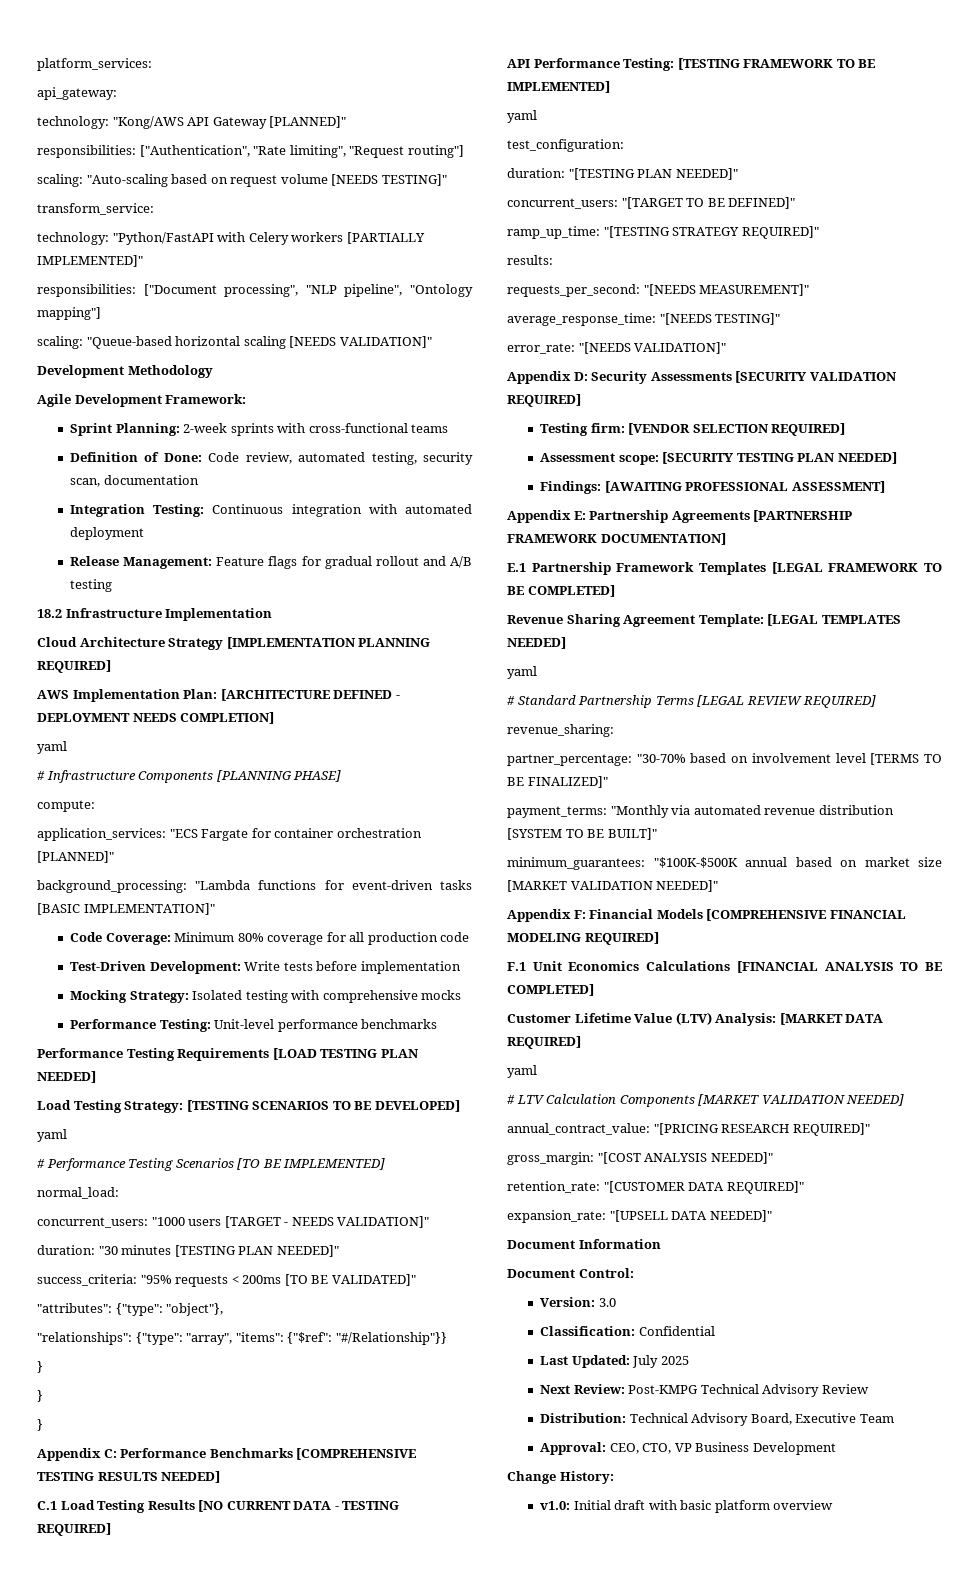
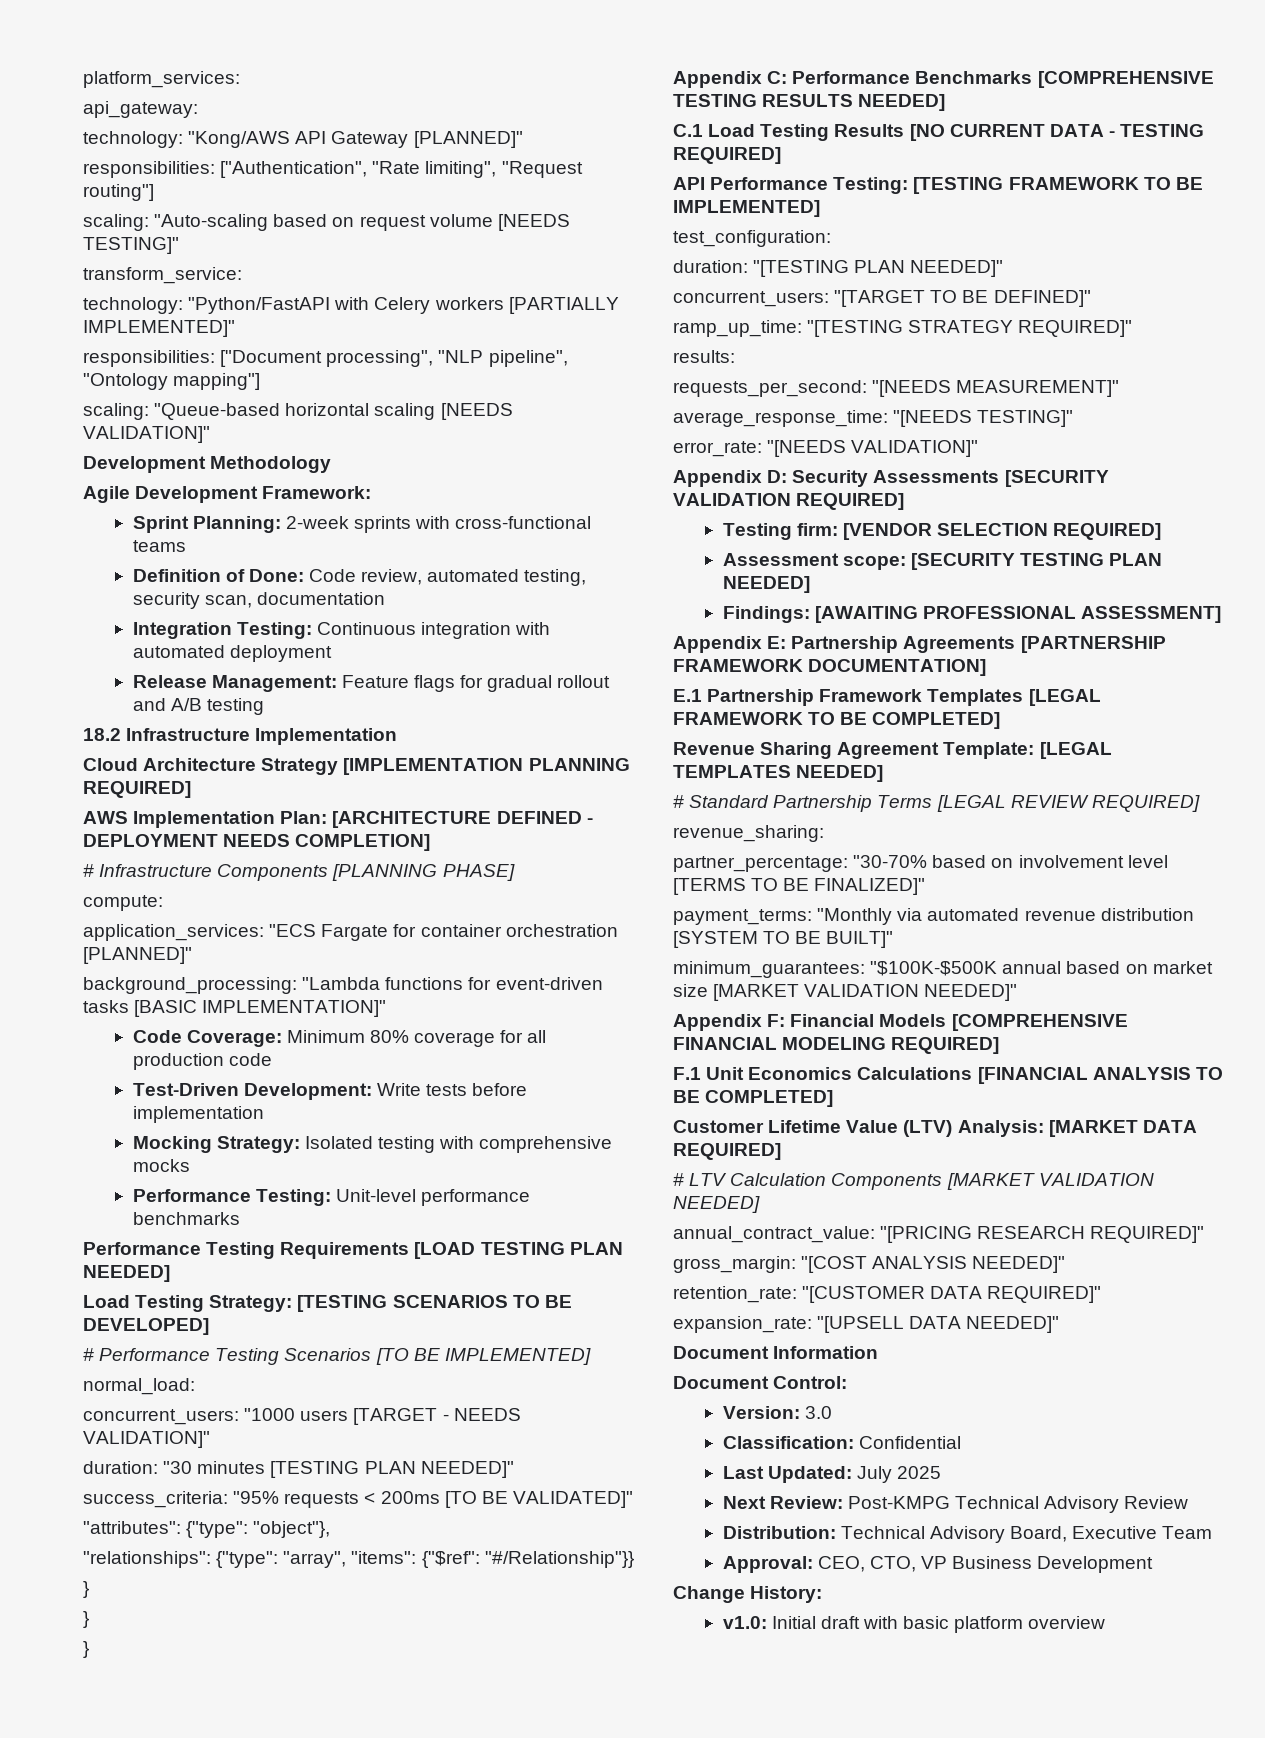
  AWS Implementation Plan: [ARCHITECTURE DEFINED - DEPLOYMENT NEEDS COMPLETION]
- yaml
  Load Testing Strategy: [TESTING SCENARIOS TO BE DEVELOPED]
- yaml
  API Performance Testing: [TESTING FRAMEWORK TO BE IMPLEMENTED]
- yaml
  Revenue Sharing Agreement Template: [LEGAL TEMPLATES NEEDED]
- yaml
  Customer Lifetime Value (LTV) Analysis: [MARKET DATA REQUIRED]
- yaml

